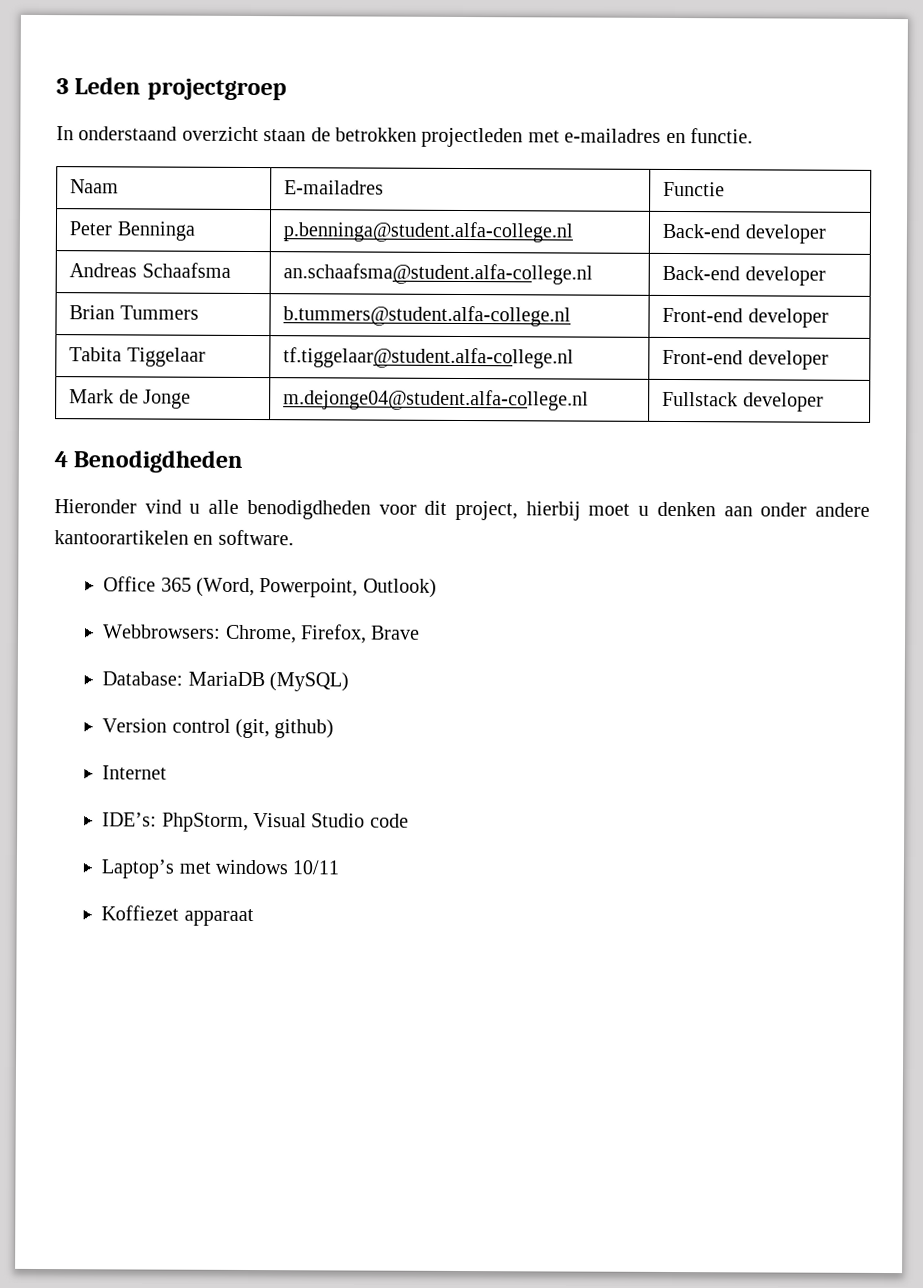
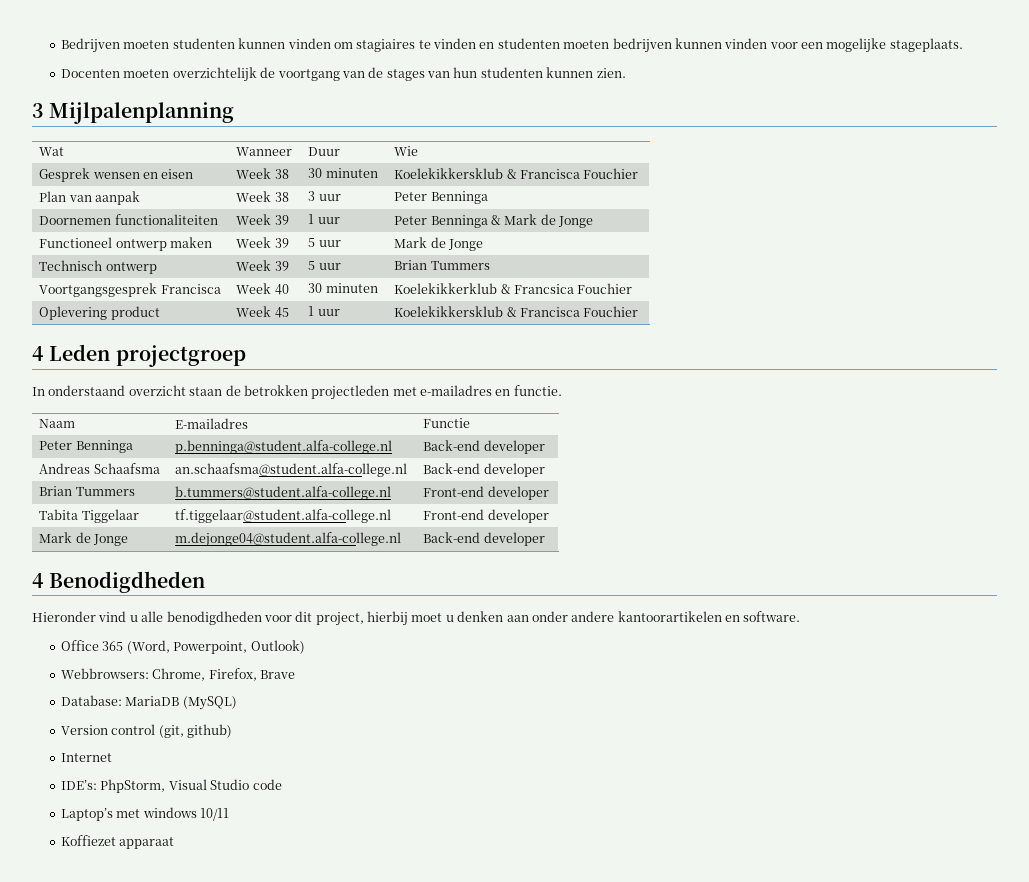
- 3 Leden projectgroep
+ Bedrijven moeten studenten kunnen vinden om stagiaires te vinden en studenten moeten bedrijven kunnen vinden voor een mogelijke stageplaats.
+ Docenten moeten overzichtelijk de voortgang van de stages van hun studenten kunnen zien.
+ 3 Mijlpalenplanning
+ Wat | Wanneer | Duur | Wie
+ Gesprek wensen en eisen | Week 38 | 30 minuten | Koelekikkersklub & Francisca Fouchier
+ Plan van aanpak | Week 38 | 3 uur | Peter Benninga
+ Doornemen functionaliteiten | Week 39 | 1 uur | Peter Benninga & Mark de Jonge
+ Functioneel ontwerp maken | Week 39 | 5 uur | Mark de Jonge
+ Technisch ontwerp | Week 39 | 5 uur | Brian Tummers
+ Voortgangsgesprek Francisca | Week 40 | 30 minuten | Koelekikkerklub & Francsica Fouchier
+ Oplevering product | Week 45 | 1 uur | Koelekikkersklub & Francisca Fouchier
+ 4 Leden projectgroep
- Mark de Jonge | m.dejonge04@student.alfa-college.nl | Fullstack developer
+ Mark de Jonge | m.dejonge04@student.alfa-college.nl | Back-end developer

